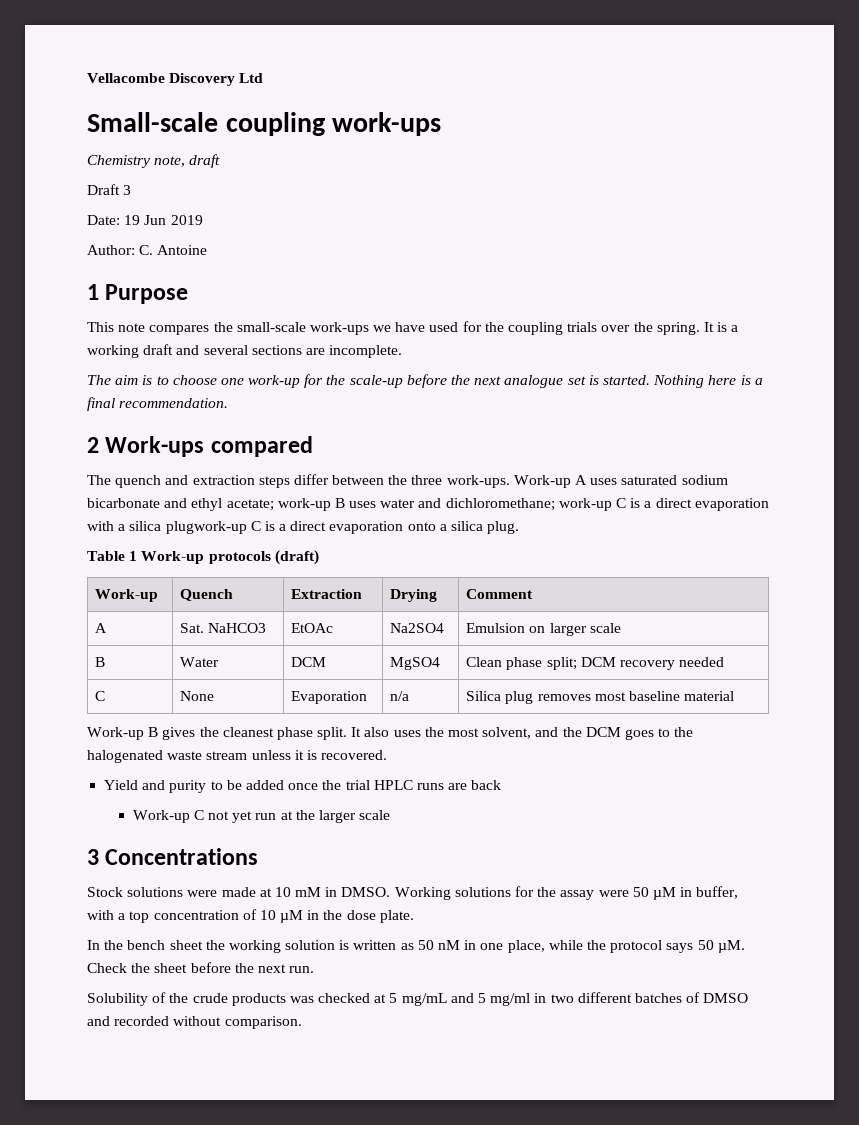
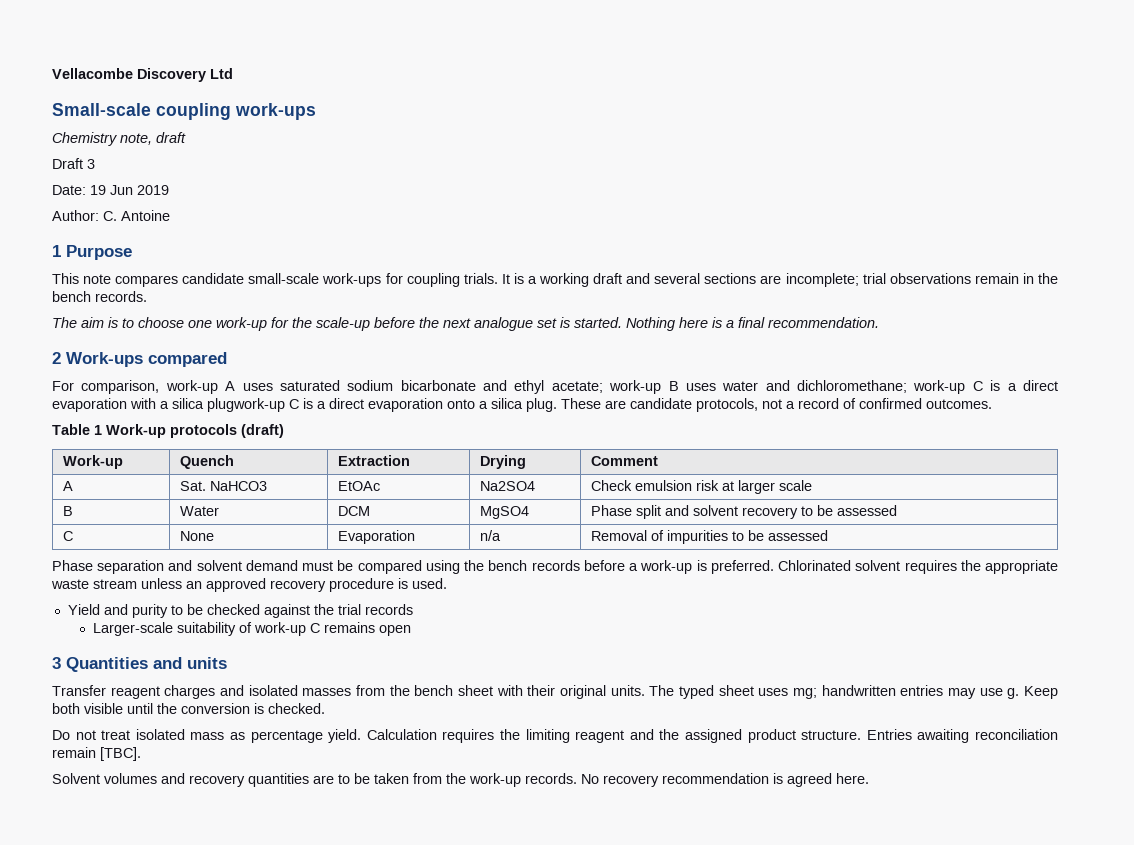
- This note compares the small-scale work-ups we have used for the coupling trials over the spring.
+ This note compares candidate small-scale work-ups for coupling trials.
- It is a working draft and several sections are incomplete.
+ It is a working draft and several sections are incomplete; trial observations remain in the bench records.
- The quench and extraction steps differ between the three work-ups. Work-up A uses saturated sodium bicarbonate and ethyl acetate; work-up B uses water and dichloromethane; work-up C is a direct evaporation with a silica plugwork-up C is a direct evaporation onto a silica plug.
+ For comparison, work-up A uses saturated sodium bicarbonate and ethyl acetate; work-up B uses water and dichloromethane; work-up C is a direct evaporation with a silica plugwork-up C is a direct evaporation onto a silica plug. These are candidate protocols, not a record of confirmed outcomes.
- A | Sat. NaHCO3 | EtOAc | Na2SO4 | Emulsion on larger scale
+ A | Sat. NaHCO3 | EtOAc | Na2SO4 | Check emulsion risk at larger scale
- B | Water | DCM | MgSO4 | Clean phase split; DCM recovery needed
- C | None | Evaporation | n/a | Silica plug removes most baseline material
- Work-up B gives the cleanest phase split. It also uses the most solvent, and the DCM goes to the halogenated waste stream unless it is recovered.
+ B | Water | DCM | MgSO4 | Phase split and solvent recovery to be assessed
+ C | None | Evaporation | n/a | Removal of impurities to be assessed
+ Phase separation and solvent demand must be compared using the bench records before a work-up is preferred. Chlorinated solvent requires the appropriate waste stream unless an approved recovery procedure is used.
- Yield and purity to be added once the trial HPLC runs are back
- Work-up C not yet run at the larger scale
- 3 Concentrations
- Stock solutions were made at 10 mM in DMSO. Working solutions for the assay were 50 µM in buffer, with a top concentration of 10 µM in the dose plate.
- In the bench sheet the working solution is written as 50 nM in one place, while the protocol says 50 µM. Check the sheet before the next run.
- Solubility of the crude products was checked at 5 mg/mL and 5 mg/ml in two different batches of DMSO and recorded without comparison.
+ Yield and purity to be checked against the trial records
+ Larger-scale suitability of work-up C remains open
+ 3 Quantities and units
+ Transfer reagent charges and isolated masses from the bench sheet with their original units. The typed sheet uses mg; handwritten entries may use g. Keep both visible until the conversion is checked.
+ Do not treat isolated mass as percentage yield. Calculation requires the limiting reagent and the assigned product structure. Entries awaiting reconciliation remain [TBC].
+ Solvent volumes and recovery quantities are to be taken from the work-up records. No recovery recommendation is agreed here.

